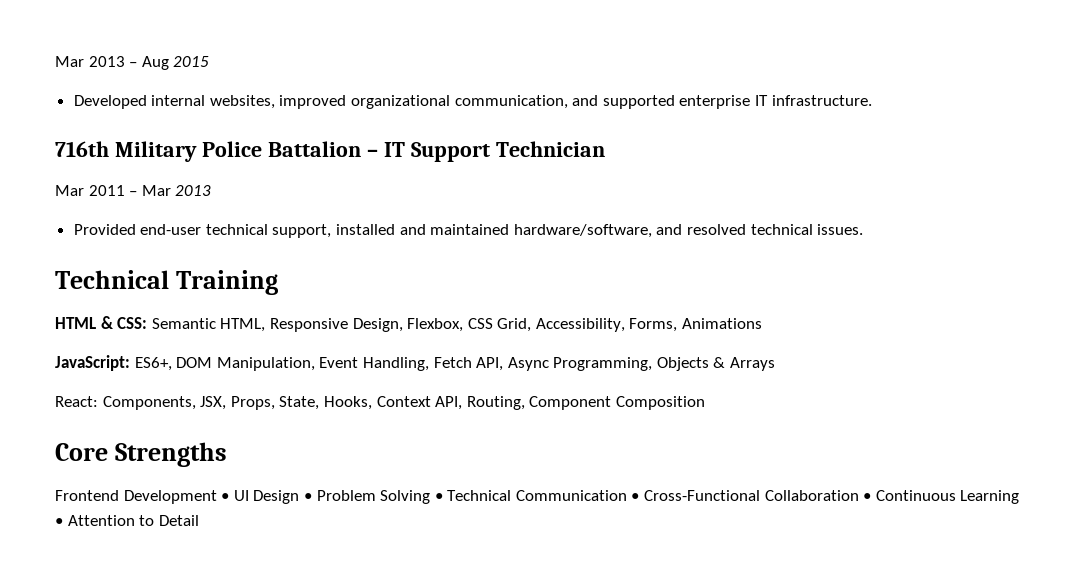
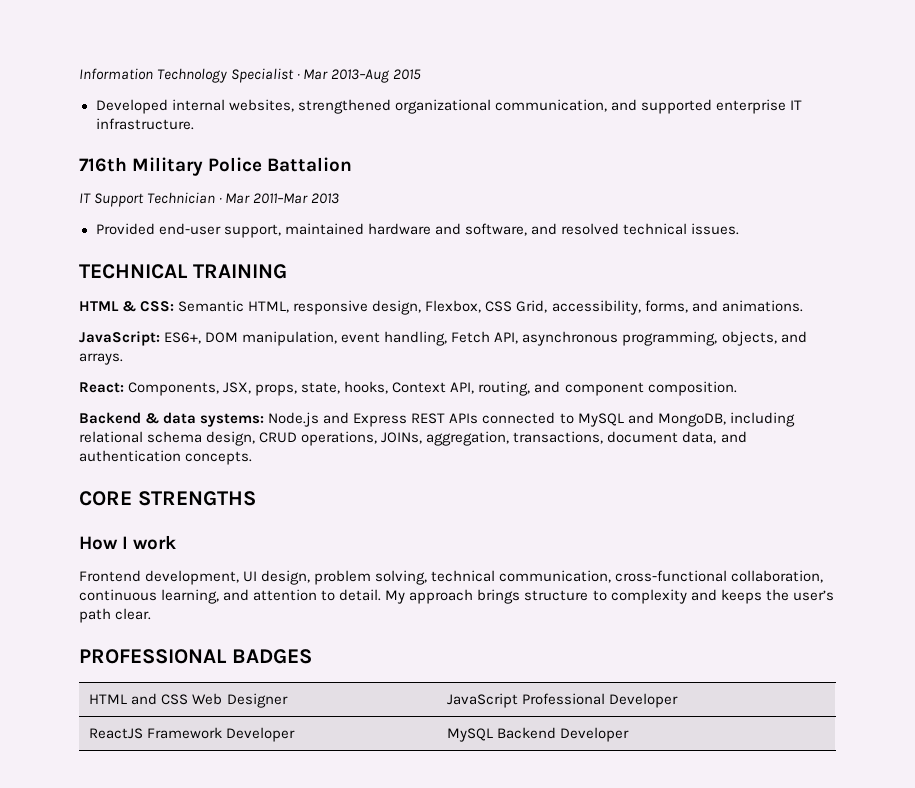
- Mar 2013 – Aug 2015
+ Information Technology Specialist · Mar 2013–Aug 2015
- Developed internal websites, improved organizational communication, and supported enterprise IT infrastructure.
+ Developed internal websites, strengthened organizational communication, and supported enterprise IT infrastructure.
- 716th Military Police Battalion – IT Support Technician
- Mar 2011 – Mar 2013
+ 716th Military Police Battalion
+ IT Support Technician · Mar 2011–Mar 2013
- Provided end-user technical support, installed and maintained hardware/software, and resolved technical issues.
+ Provided end-user support, maintained hardware and software, and resolved technical issues.
- Technical Training
+ TECHNICAL TRAINING
- HTML & CSS: Semantic HTML, Responsive Design, Flexbox, CSS Grid, Accessibility, Forms, Animations
+ HTML & CSS: Semantic HTML, responsive design, Flexbox, CSS Grid, accessibility, forms, and animations.
- JavaScript: ES6+, DOM Manipulation, Event Handling, Fetch API, Async Programming, Objects & Arrays
- React: Components, JSX, Props, State, Hooks, Context API, Routing, Component Composition
- Core Strengths
- Frontend Development • UI Design • Problem Solving • Technical Communication • Cross-Functional Collaboration • Continuous Learning • Attention to Detail
+ JavaScript: ES6+, DOM manipulation, event handling, Fetch API, asynchronous programming, objects, and arrays.
+ React: Components, JSX, props, state, hooks, Context API, routing, and component composition.
+ Backend & data systems: Node.js and Express REST APIs connected to MySQL and MongoDB, including relational schema design, CRUD operations, JOINs, aggregation, transactions, document data, and authentication concepts.
+ CORE STRENGTHS
+ How I work
+ Frontend development, UI design, problem solving, technical communication, cross-functional collaboration, continuous learning, and attention to detail. My approach brings structure to complexity and keeps the user’s path clear.
+ PROFESSIONAL BADGES
+ HTML and CSS Web Designer | JavaScript Professional Developer
+ ReactJS Framework Developer | MySQL Backend Developer

